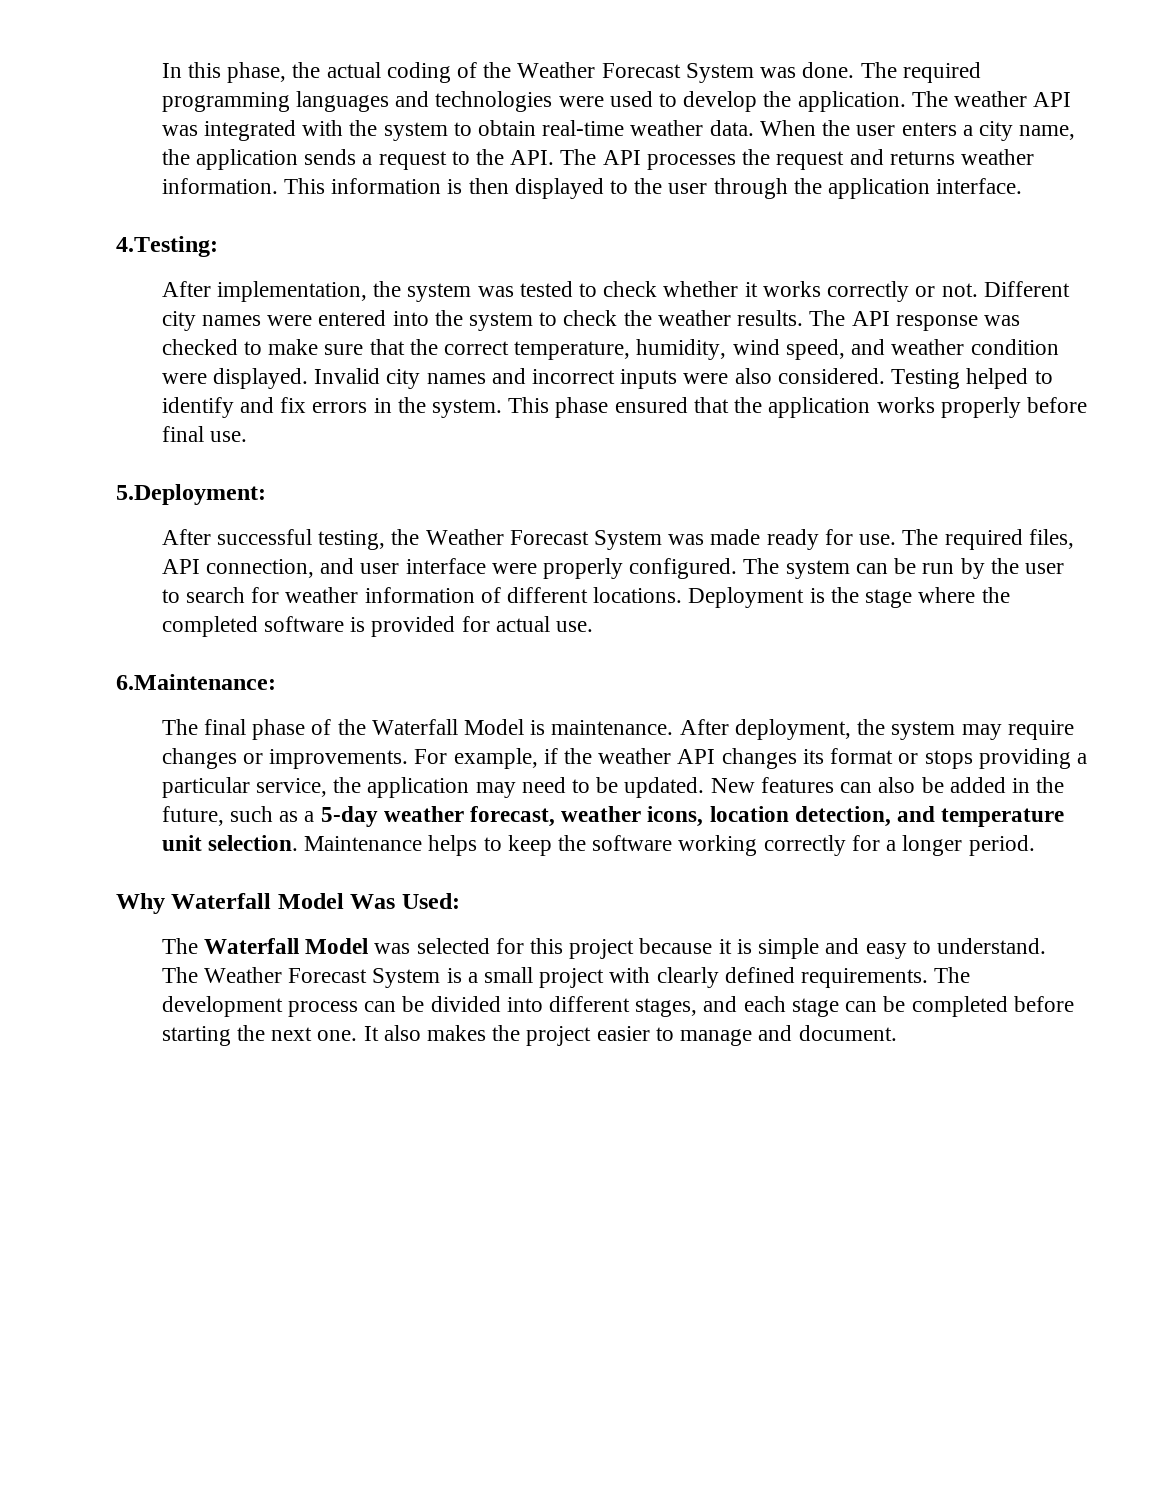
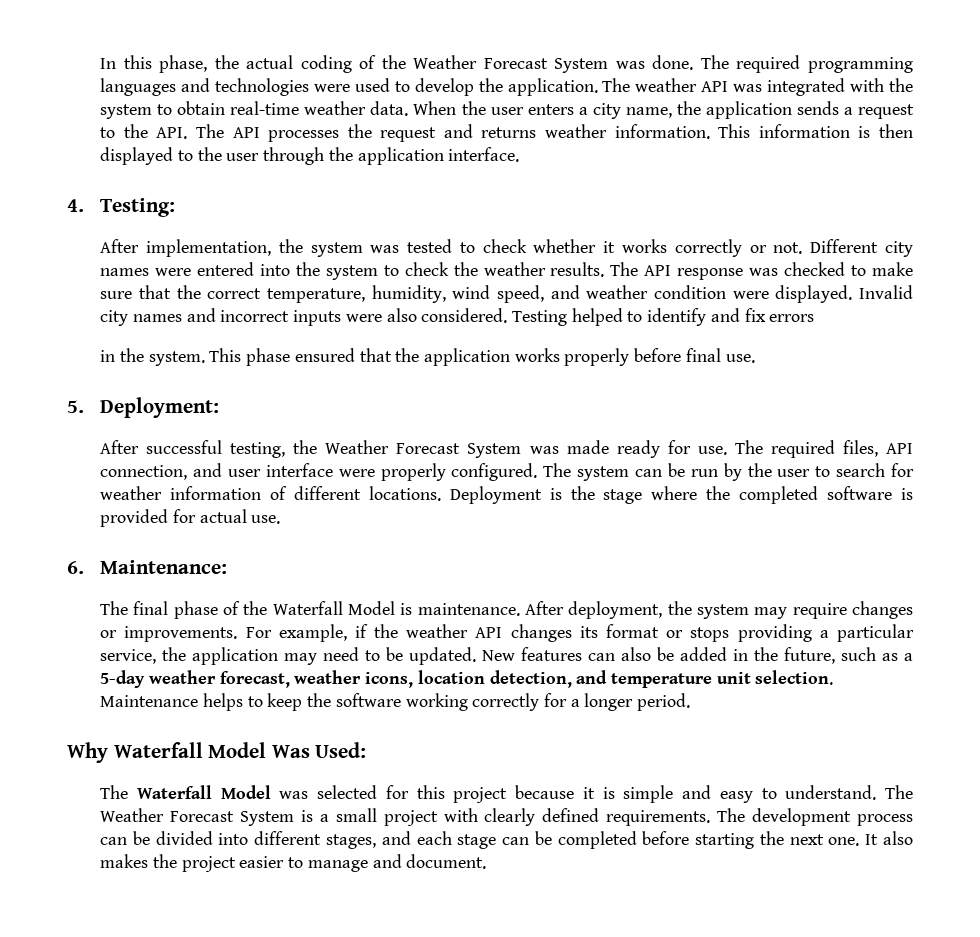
- 4.Testing:
+ 4. Testing:
- Testing helped to identify and fix errors in the system.
+ Testing helped to identify and fix errors
+ in the system.
- 5.Deployment:
+ 5. Deployment:
- 6.Maintenance:
+ 6. Maintenance:

